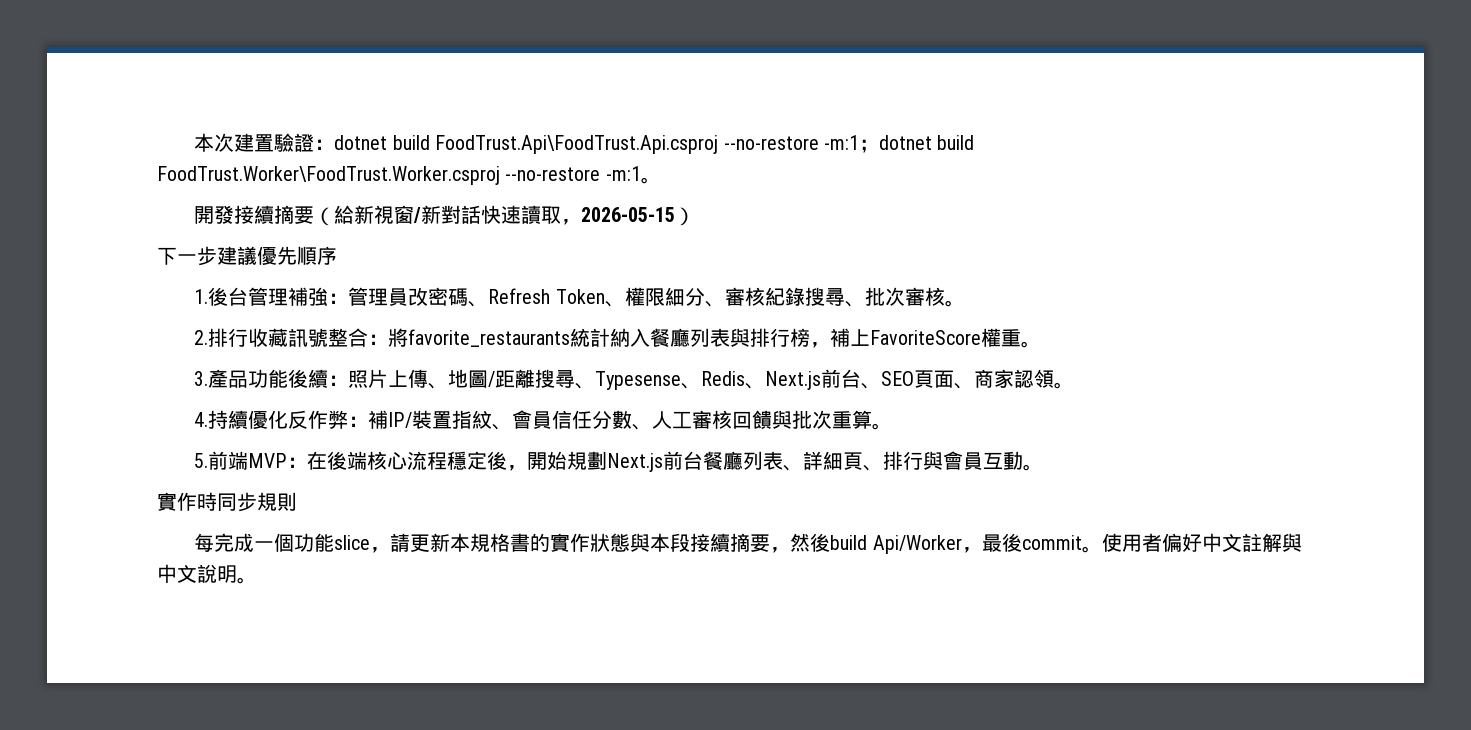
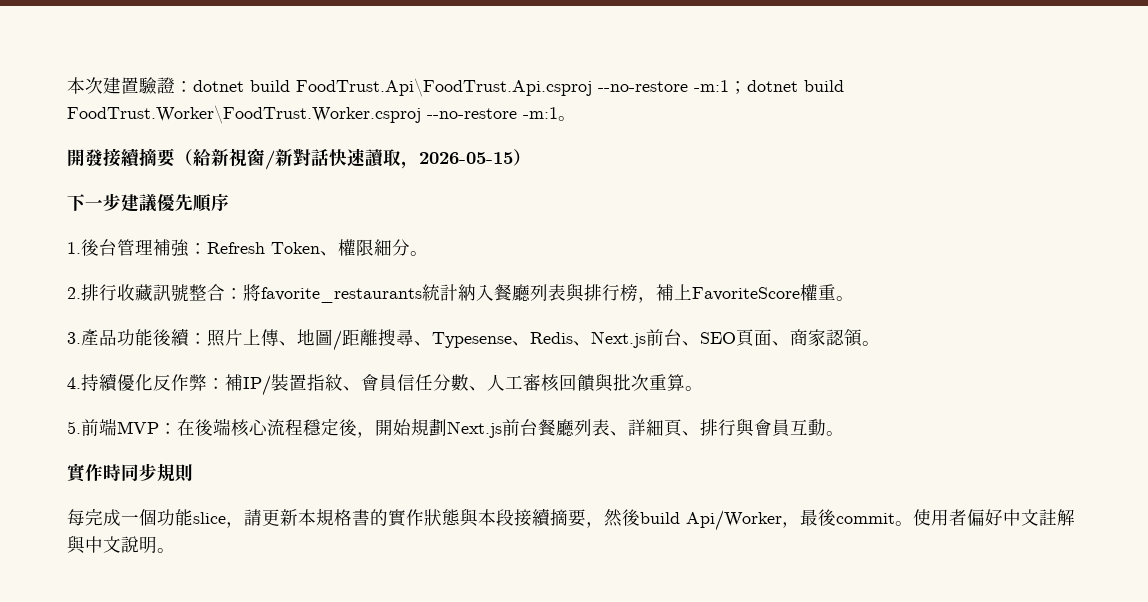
- 1.後台管理補強：管理員改密碼、Refresh Token、權限細分、審核紀錄搜尋、批次審核。
+ 1.後台管理補強：Refresh Token、權限細分。

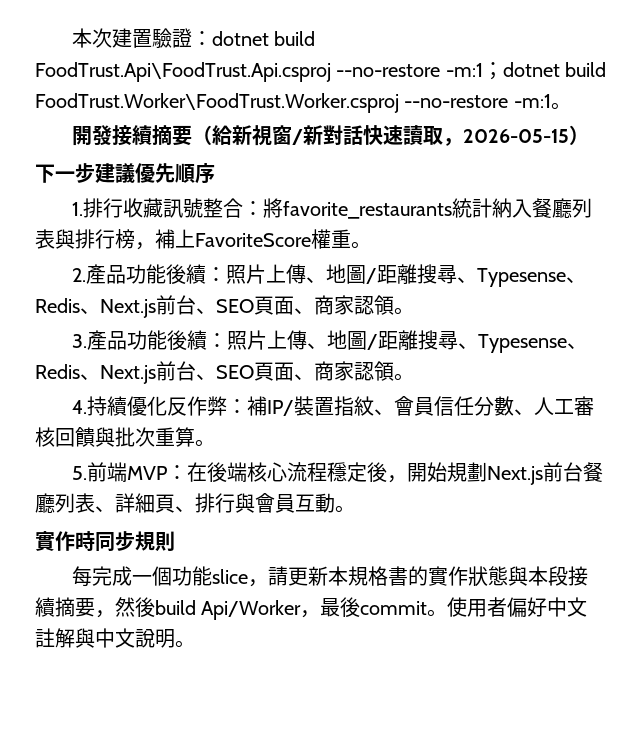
- 1.後台管理補強：Refresh Token、權限細分。
- 2.排行收藏訊號整合：將favorite_restaurants統計納入餐廳列表與排行榜，補上FavoriteScore權重。
+ 1.排行收藏訊號整合：將favorite_restaurants統計納入餐廳列表與排行榜，補上FavoriteScore權重。
+ 2.產品功能後續：照片上傳、地圖/距離搜尋、Typesense、Redis、Next.js前台、SEO頁面、商家認領。

